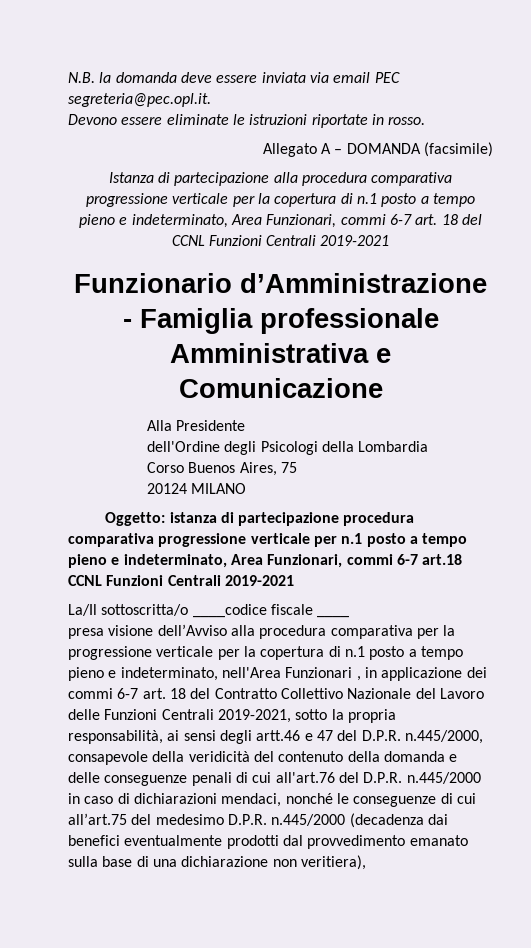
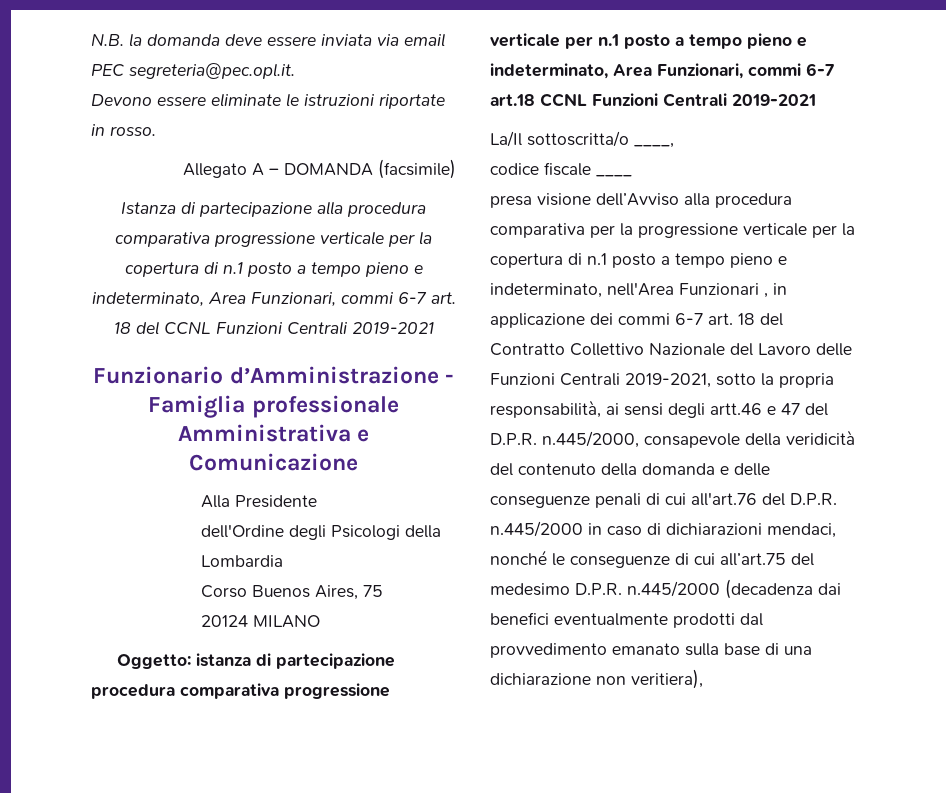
- La/Il sottoscritta/o ____codice fiscale ____
+ La/Il sottoscritta/o ____,
+ codice fiscale ____

